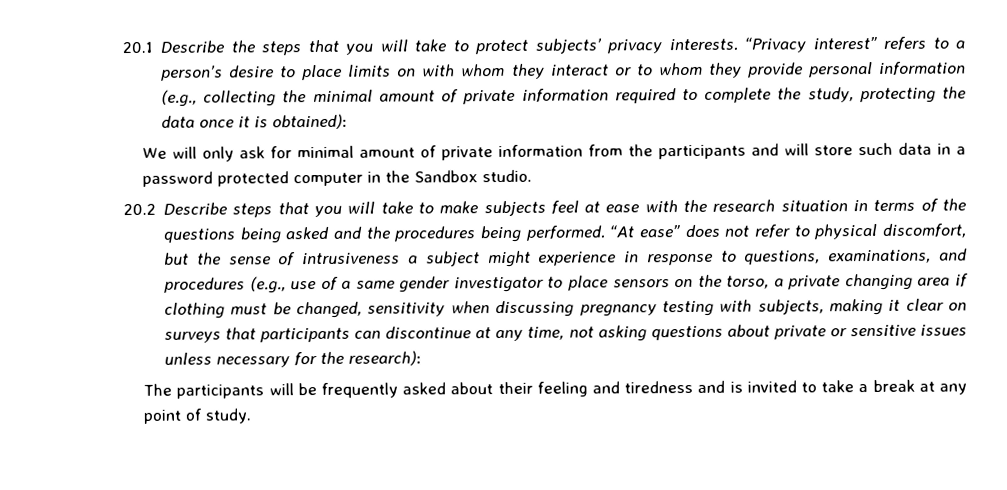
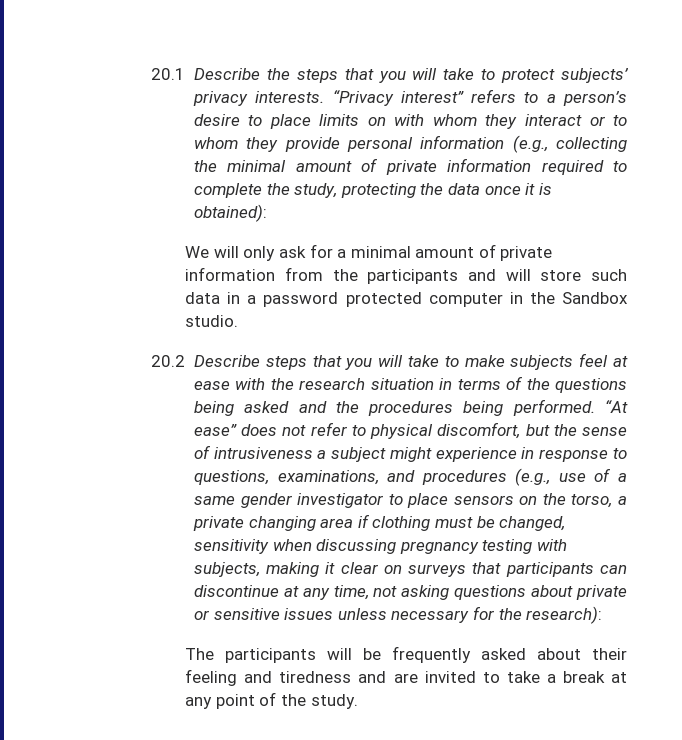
- We will only ask for minimal amount of private information from the participants and will store such data in a password protected computer in the Sandbox studio.
+ We will only ask for a minimal amount of private information from the participants and will store such data in a password protected computer in the Sandbox studio.
- The participants will be frequently asked about their feeling and tiredness and is invited to take a break at any point of study.
+ The participants will be frequently asked about their feeling and tiredness and are invited to take a break at any point of the study.

